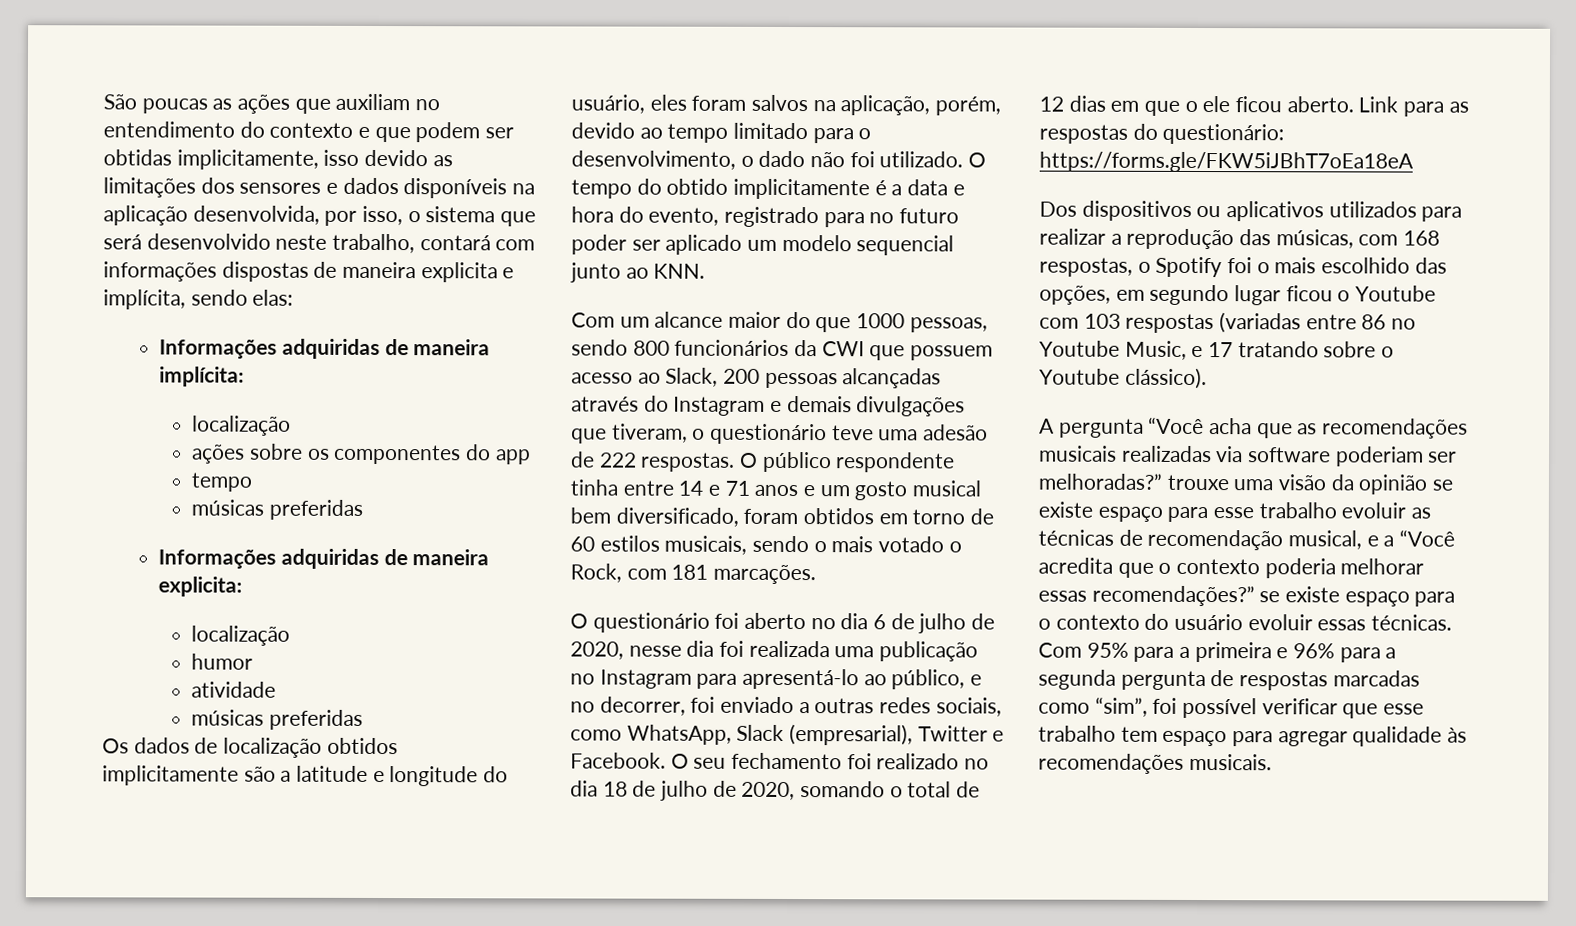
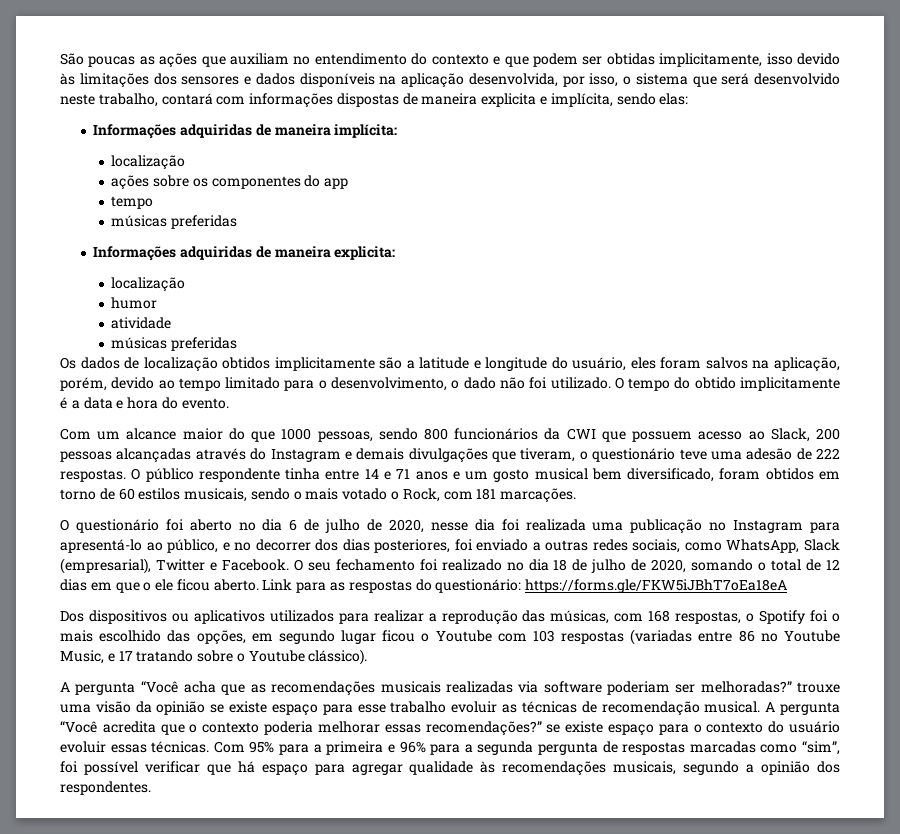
- São poucas as ações que auxiliam no entendimento do contexto e que podem ser obtidas implicitamente, isso devido as limitações dos sensores e dados disponíveis na aplicação desenvolvida, por isso, o sistema que será desenvolvido neste trabalho, contará com informações dispostas de maneira explicita e implícita, sendo elas:
+ São poucas as ações que auxiliam no entendimento do contexto e que podem ser obtidas implicitamente, isso devido às limitações dos sensores e dados disponíveis na aplicação desenvolvida, por isso, o sistema que será desenvolvido neste trabalho, contará com informações dispostas de maneira explicita e implícita, sendo elas:
- O tempo do obtido implicitamente é a data e hora do evento, registrado para no futuro poder ser aplicado um modelo sequencial junto ao KNN.
+ O tempo do obtido implicitamente é a data e hora do evento.
- O questionário foi aberto no dia 6 de julho de 2020, nesse dia foi realizada uma publicação no Instagram para apresentá-lo ao público, e no decorrer, foi enviado a outras redes sociais, como WhatsApp, Slack (empresarial), Twitter e Facebook.
+ O questionário foi aberto no dia 6 de julho de 2020, nesse dia foi realizada uma publicação no Instagram para apresentá-lo ao público, e no decorrer dos dias posteriores, foi enviado a outras redes sociais, como WhatsApp, Slack (empresarial), Twitter e Facebook.
- A pergunta “Você acha que as recomendações musicais realizadas via software poderiam ser melhoradas?” trouxe uma visão da opinião se existe espaço para esse trabalho evoluir as técnicas de recomendação musical, e a “Você acredita que o contexto poderia melhorar essas recomendações?” se existe espaço para o contexto do usuário evoluir essas técnicas.
+ A pergunta “Você acha que as recomendações musicais realizadas via software poderiam ser melhoradas?” trouxe uma visão da opinião se existe espaço para esse trabalho evoluir as técnicas de recomendação musical. A pergunta “Você acredita que o contexto poderia melhorar essas recomendações?” se existe espaço para o contexto do usuário evoluir essas técnicas.
- Com 95% para a primeira e 96% para a segunda pergunta de respostas marcadas como “sim”, foi possível verificar que esse trabalho tem espaço para agregar qualidade às recomendações musicais.
+ Com 95% para a primeira e 96% para a segunda pergunta de respostas marcadas como “sim”, foi possível verificar que há espaço para agregar qualidade às recomendações musicais, segundo a opinião dos respondentes.

